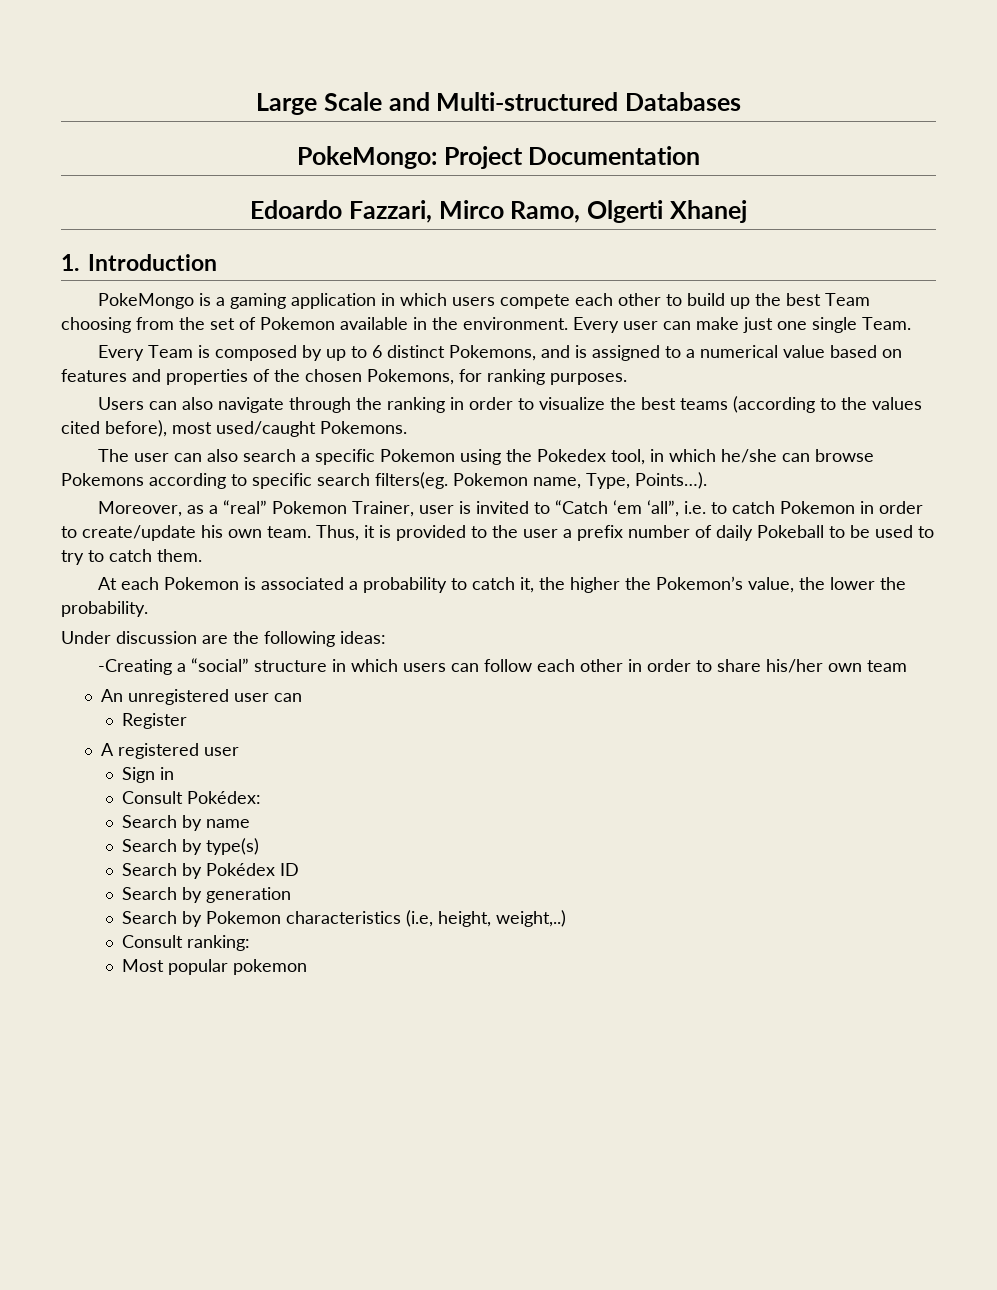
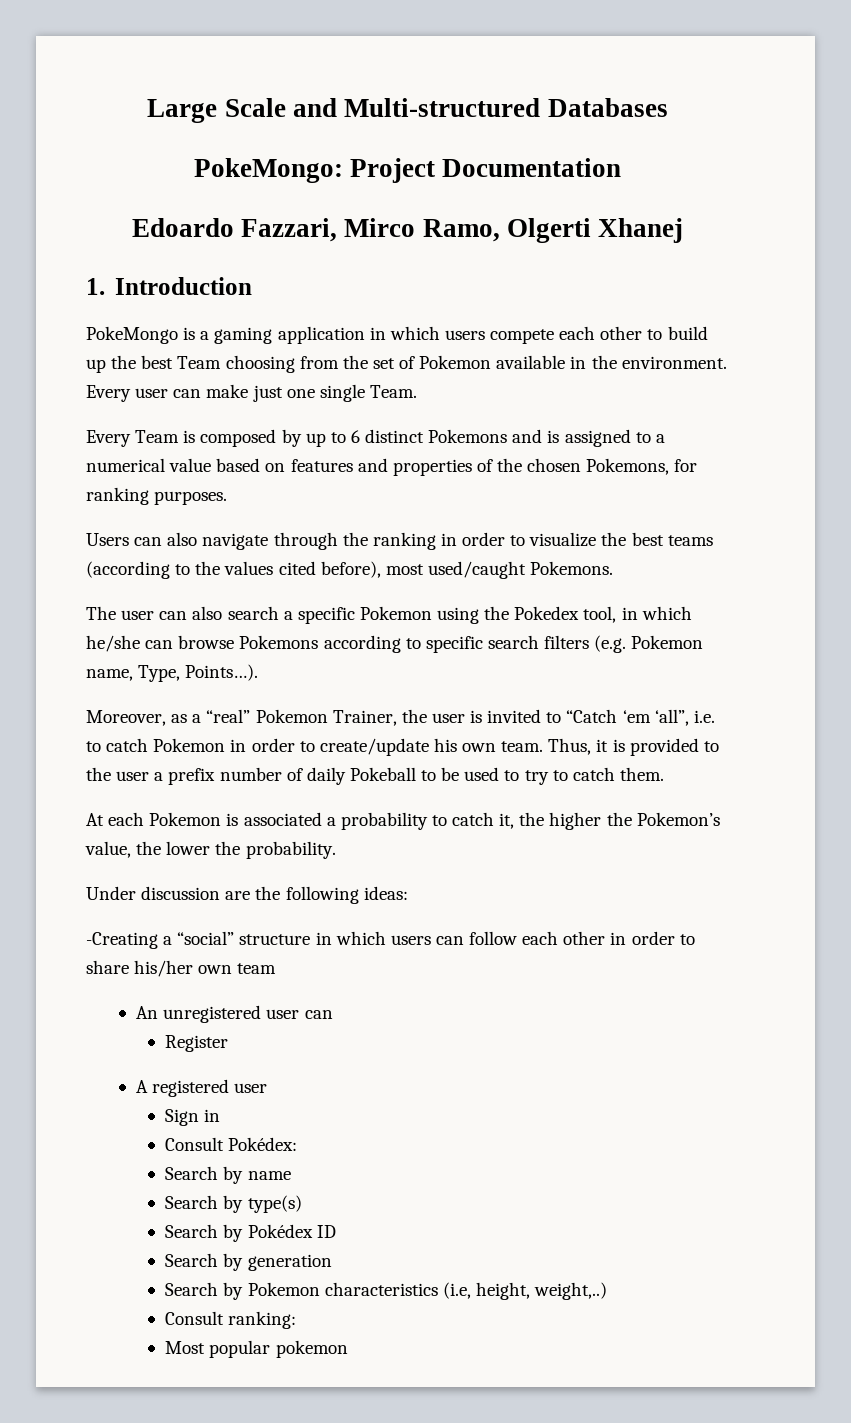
- Every Team is composed by up to 6 distinct Pokemons, and is assigned to a numerical value based on features and properties of the chosen Pokemons, for ranking purposes.
+ Every Team is composed by up to 6 distinct Pokemons and is assigned to a numerical value based on features and properties of the chosen Pokemons, for ranking purposes.
- The user can also search a specific Pokemon using the Pokedex tool, in which he/she can browse Pokemons according to specific search filters(eg. Pokemon name, Type, Points…).
+ The user can also search a specific Pokemon using the Pokedex tool, in which he/she can browse Pokemons according to specific search filters (e.g. Pokemon name, Type, Points…).
- Moreover, as a “real” Pokemon Trainer, user is invited to “Catch ‘em ‘all”, i.e. to catch Pokemon in order to create/update his own team.
+ Moreover, as a “real” Pokemon Trainer, the user is invited to “Catch ‘em ‘all”, i.e. to catch Pokemon in order to create/update his own team.

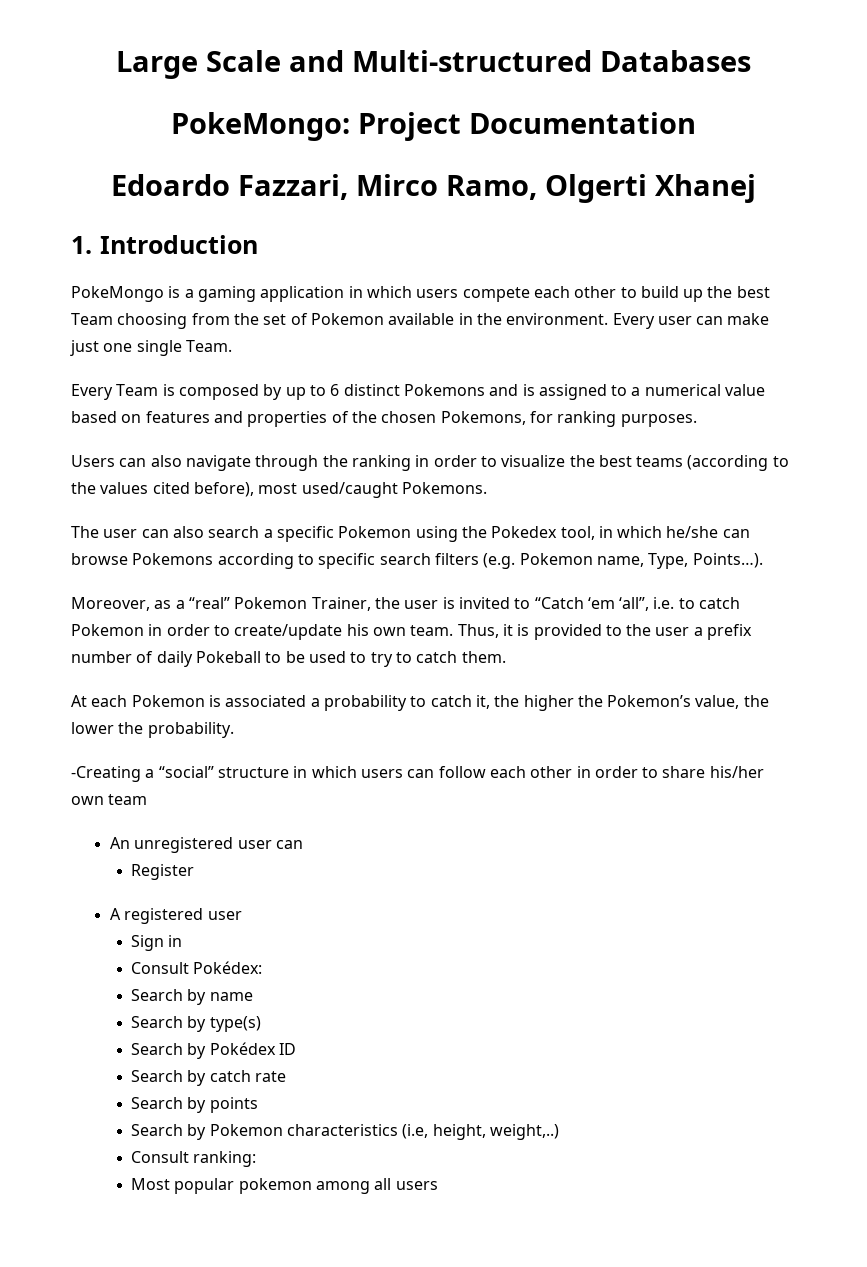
- Under discussion are the following ideas:
- Search by generation
+ Search by catch rate
+ Search by points
- Most popular pokemon
+ Most popular pokemon among all users

